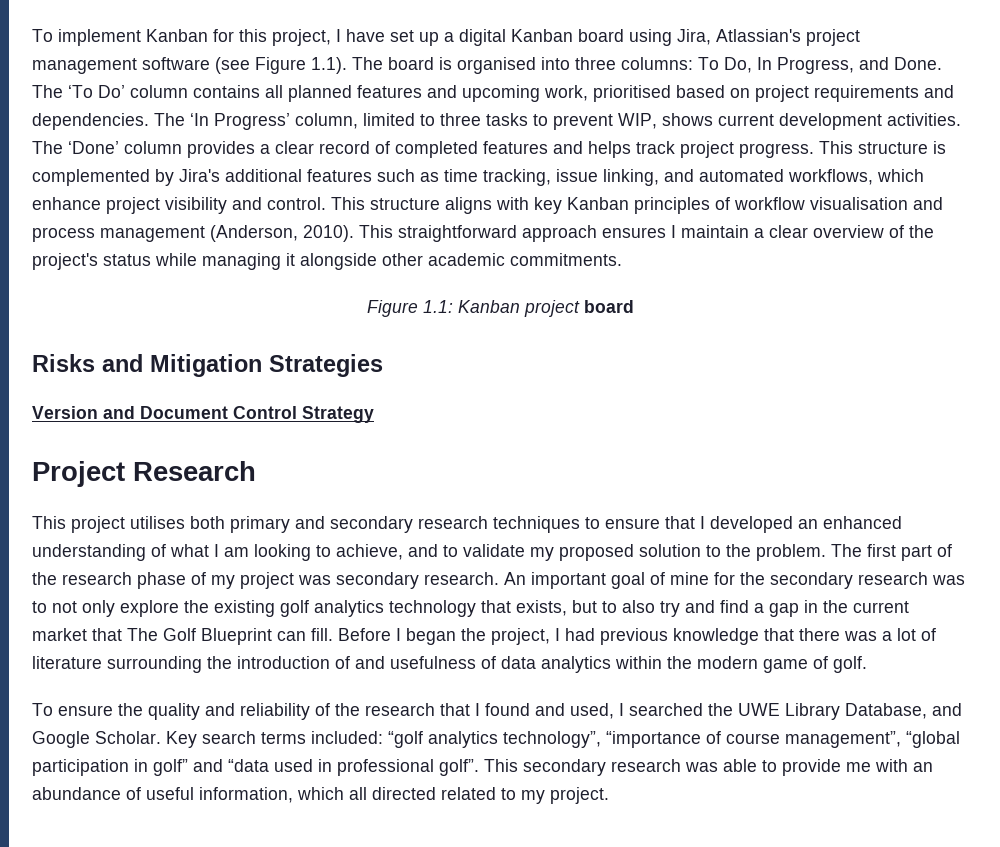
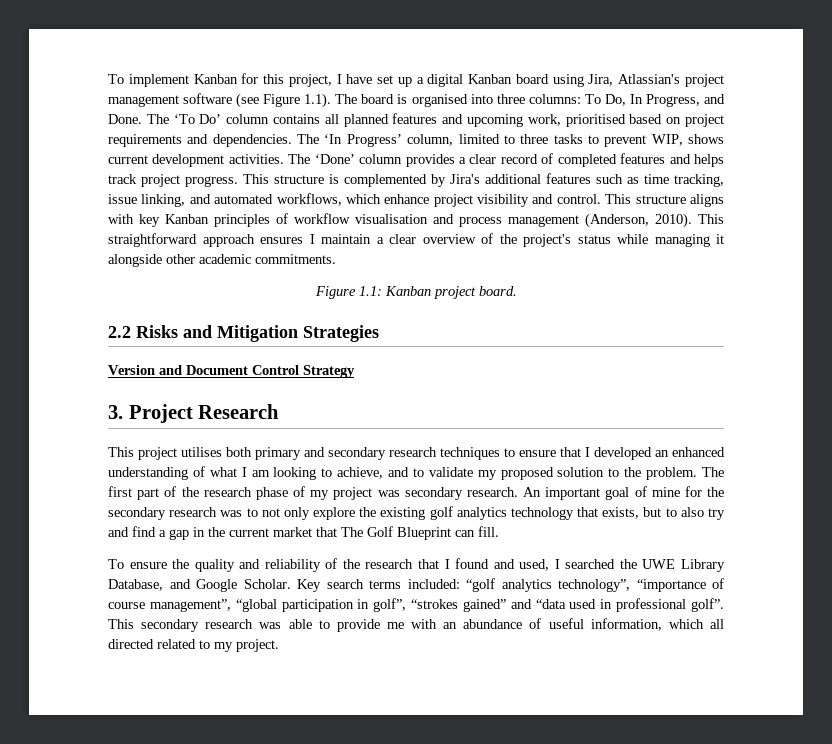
- Figure 1.1: Kanban project board
- Risks and Mitigation Strategies
+ Figure 1.1: Kanban project board.
+ 2.2 Risks and Mitigation Strategies
- Project Research
+ 3. Project Research
- Before I began the project, I had previous knowledge that there was a lot of literature surrounding the introduction of and usefulness of data analytics within the modern game of golf.
- Key search terms included: “golf analytics technology”, “importance of course management”, “global participation in golf” and “data used in professional golf”.
+ Key search terms included: “golf analytics technology”, “importance of course management”, “global participation in golf”, “strokes gained” and “data used in professional golf”.

